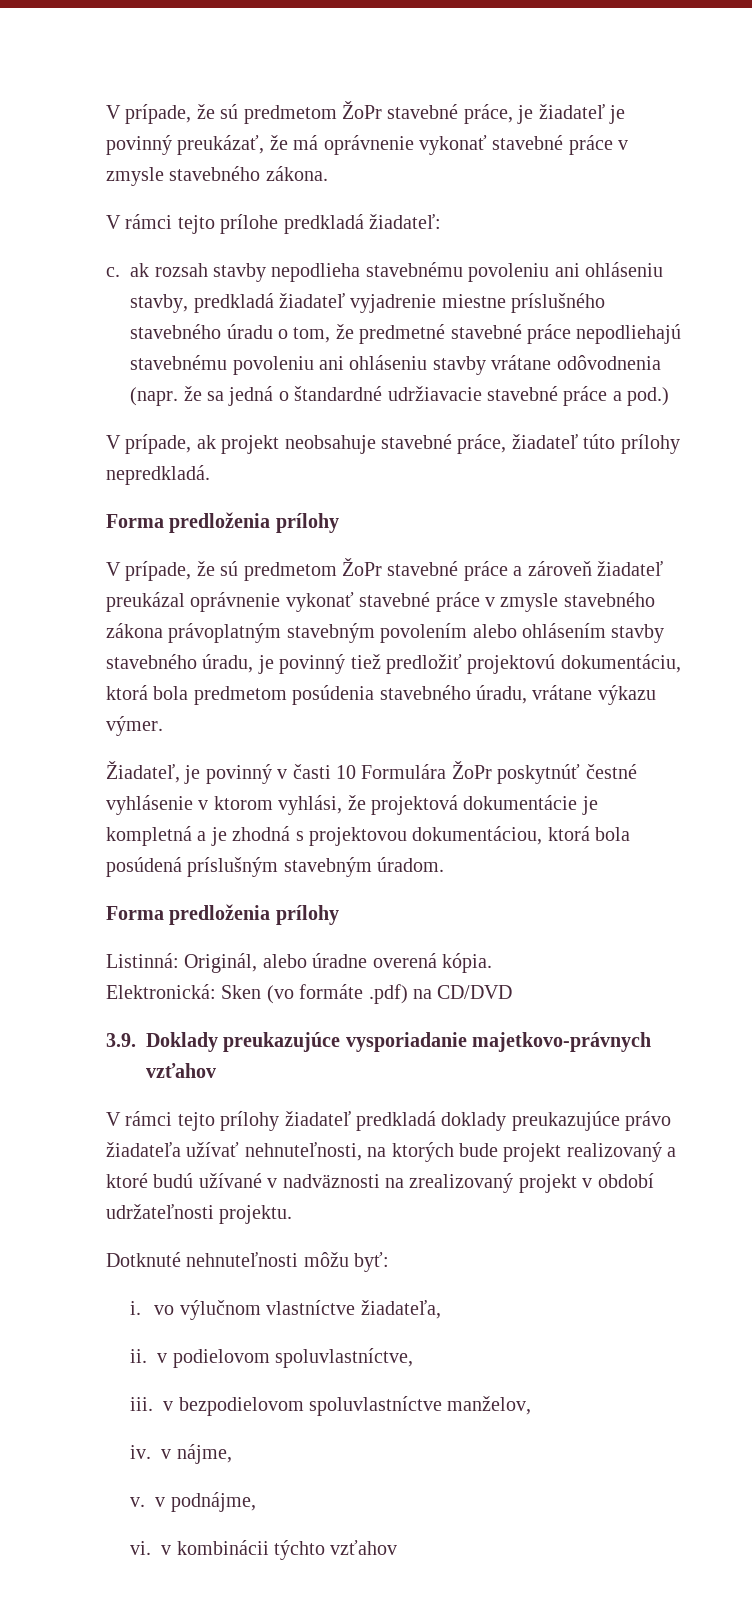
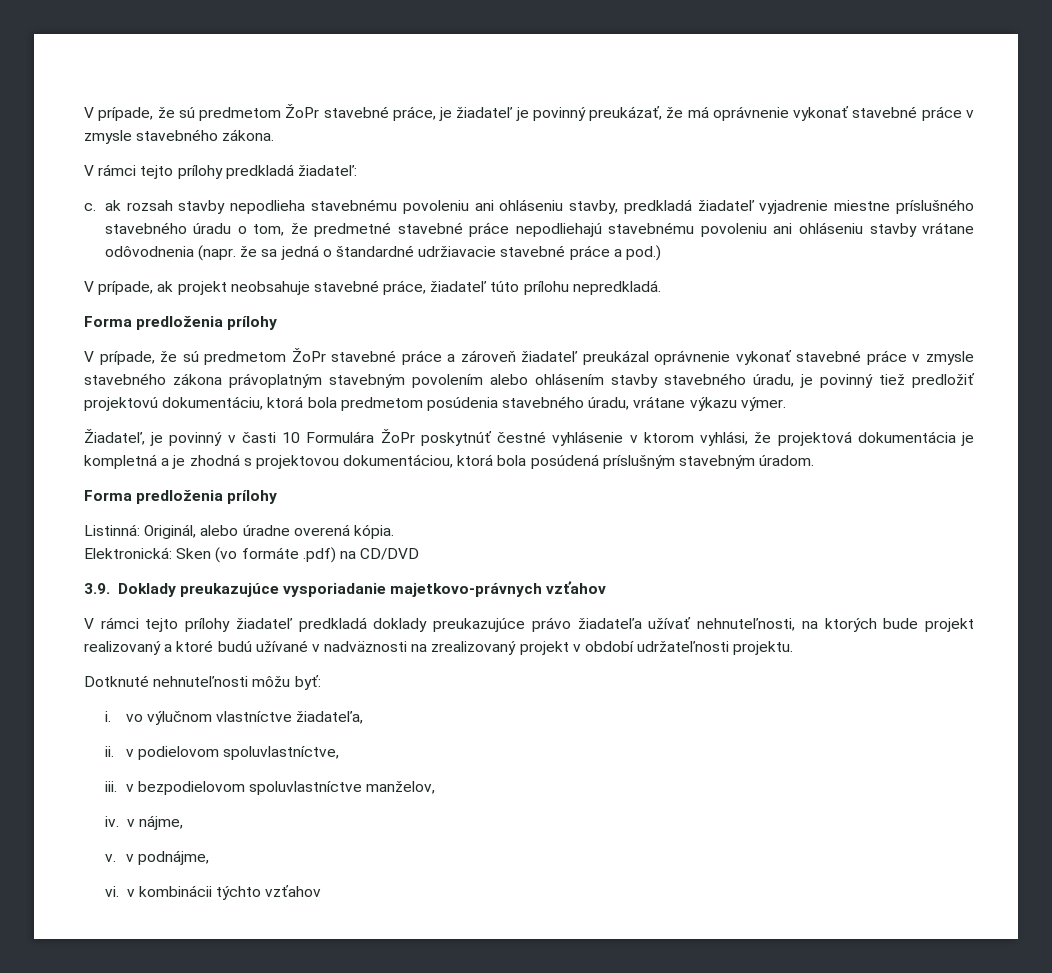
- V rámci tejto prílohe predkladá žiadateľ:
+ V rámci tejto prílohy predkladá žiadateľ:
- V prípade, ak projekt neobsahuje stavebné práce, žiadateľ túto prílohy nepredkladá.
+ V prípade, ak projekt neobsahuje stavebné práce, žiadateľ túto prílohu nepredkladá.
- Žiadateľ, je povinný v časti 10 Formulára ŽoPr poskytnúť čestné vyhlásenie v ktorom vyhlási, že projektová dokumentácie je kompletná a je zhodná s projektovou dokumentáciou, ktorá bola posúdená príslušným stavebným úradom.
+ Žiadateľ, je povinný v časti 10 Formulára ŽoPr poskytnúť čestné vyhlásenie v ktorom vyhlási, že projektová dokumentácia je kompletná a je zhodná s projektovou dokumentáciou, ktorá bola posúdená príslušným stavebným úradom.

